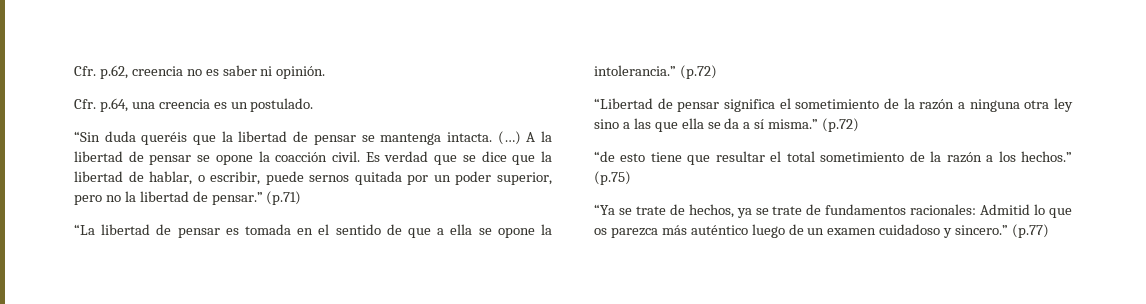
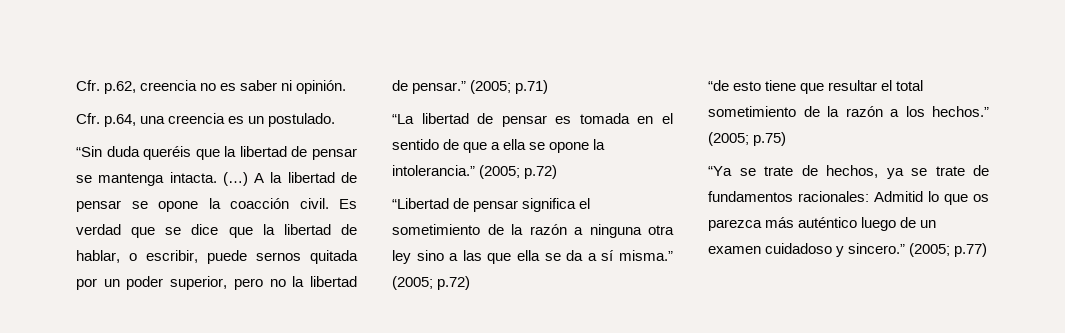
- (p.71)
+ (2005; p.71)
- “La libertad de pensar es tomada en el sentido de que a ella se opone la intolerancia.” (p.72)
+ “La libertad de pensar es tomada en el sentido de que a ella se opone la intolerancia.” (2005; p.72)
- “Libertad de pensar significa el sometimiento de la razón a ninguna otra ley sino a las que ella se da a sí misma.” (p.72)
+ “Libertad de pensar significa el sometimiento de la razón a ninguna otra ley sino a las que ella se da a sí misma.” (2005; p.72)
- (p.75)
+ (2005; p.75)
- (p.77)
+ (2005; p.77)

